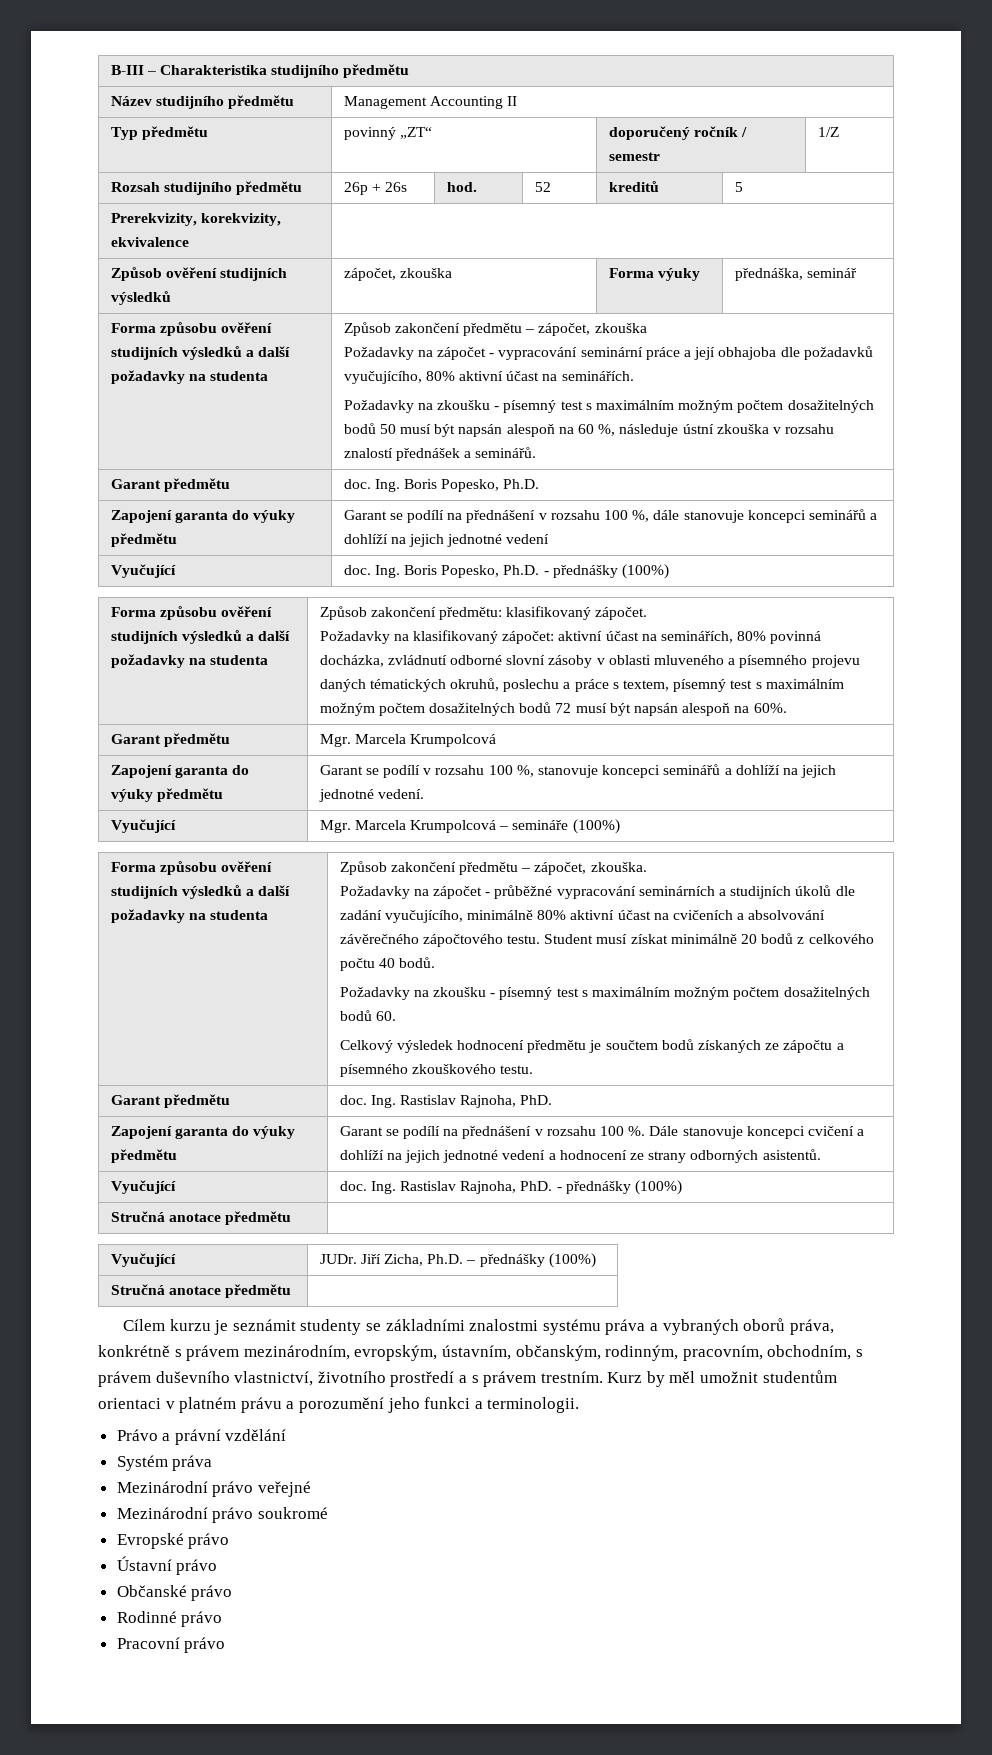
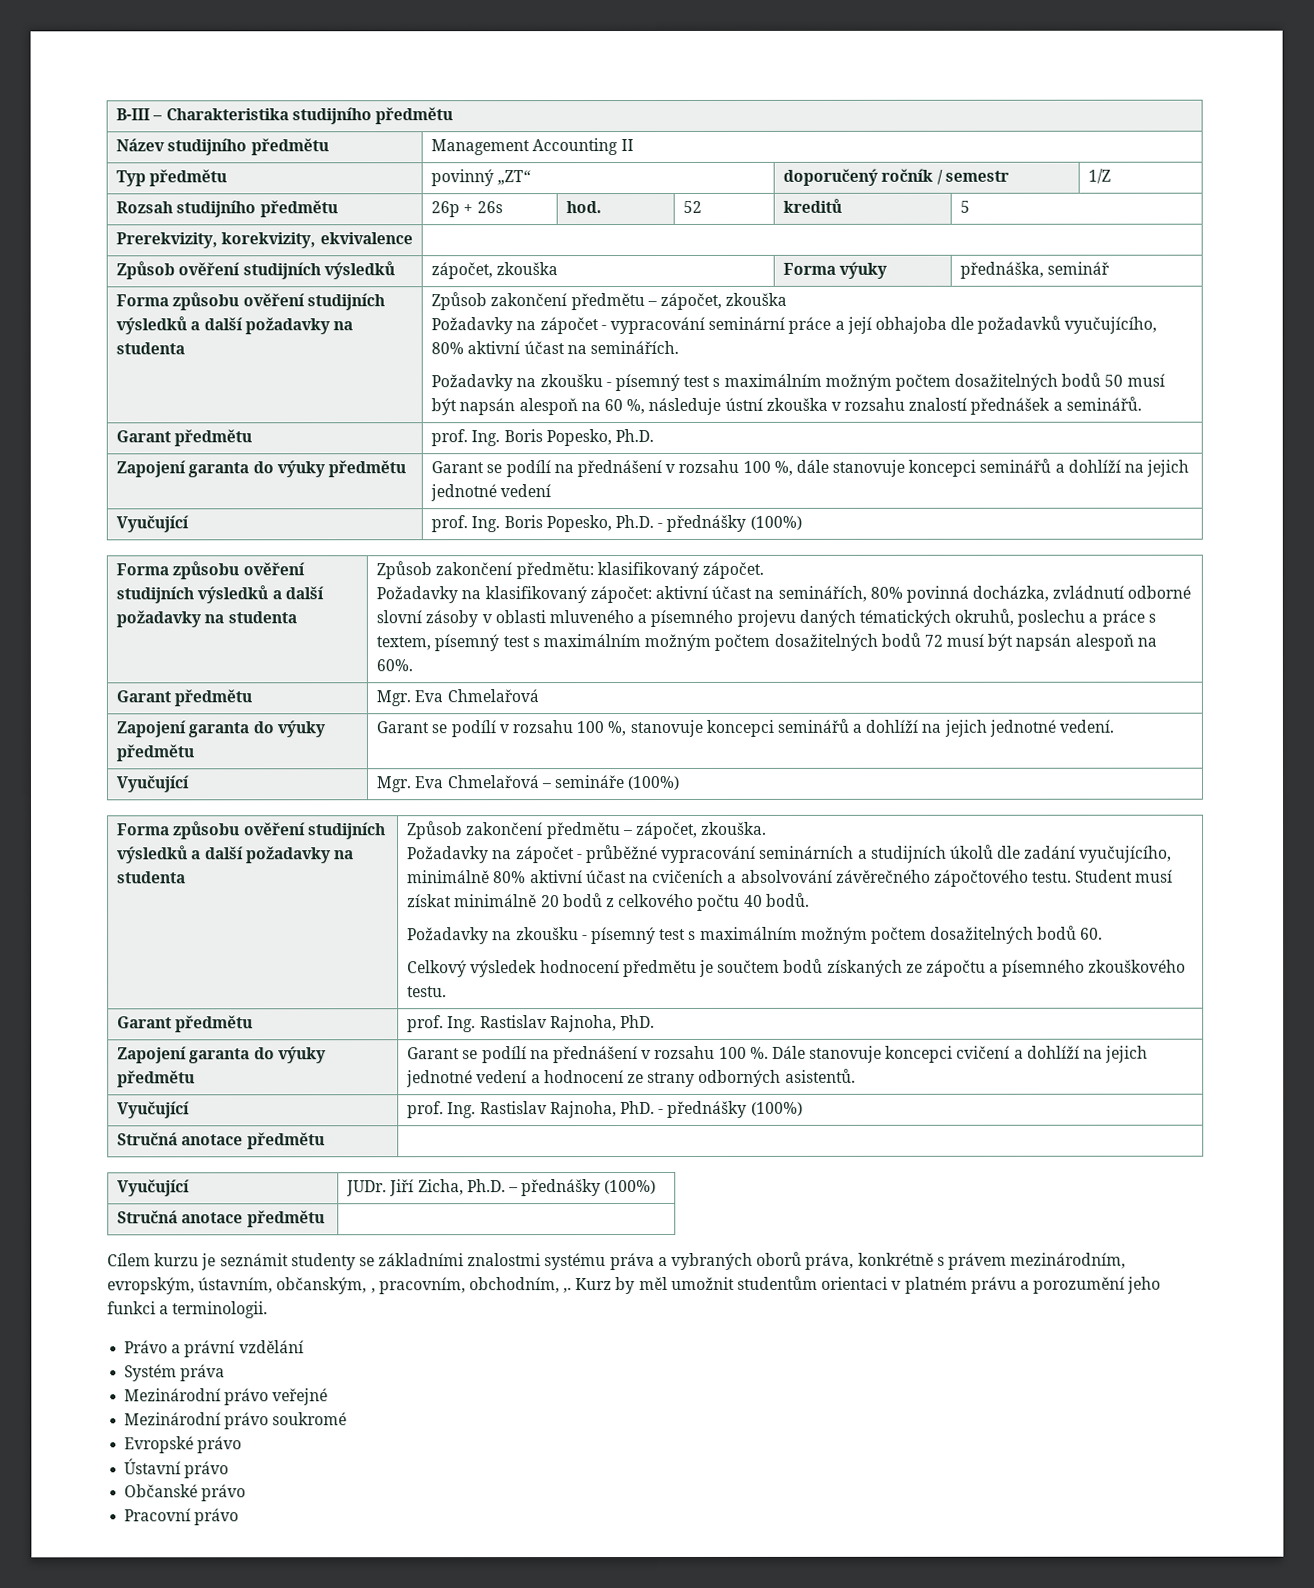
- Garant předmětu | doc. Ing. Boris Popesko, Ph.D.
+ Garant předmětu | prof. Ing. Boris Popesko, Ph.D.
- Vyučující | doc. Ing. Boris Popesko, Ph.D. - přednášky (100%)
+ Vyučující | prof. Ing. Boris Popesko, Ph.D. - přednášky (100%)
- Garant předmětu | Mgr. Marcela Krumpolcová
+ Garant předmětu | Mgr. Eva Chmelařová
- Vyučující | Mgr. Marcela Krumpolcová – semináře (100%)
+ Vyučující | Mgr. Eva Chmelařová – semináře (100%)
- Garant předmětu | doc. Ing. Rastislav Rajnoha, PhD.
+ Garant předmětu | prof. Ing. Rastislav Rajnoha, PhD.
- Vyučující | doc. Ing. Rastislav Rajnoha, PhD. - přednášky (100%)
+ Vyučující | prof. Ing. Rastislav Rajnoha, PhD. - přednášky (100%)
- Cílem kurzu je seznámit studenty se základními znalostmi systému práva a vybraných oborů práva, konkrétně s právem mezinárodním, evropským, ústavním, občanským, rodinným, pracovním, obchodním, s právem duševního vlastnictví, životního prostředí a s právem trestním.
+ Cílem kurzu je seznámit studenty se základními znalostmi systému práva a vybraných oborů práva, konkrétně s právem mezinárodním, evropským, ústavním, občanským, , pracovním, obchodním, ,.
- Rodinné právo

